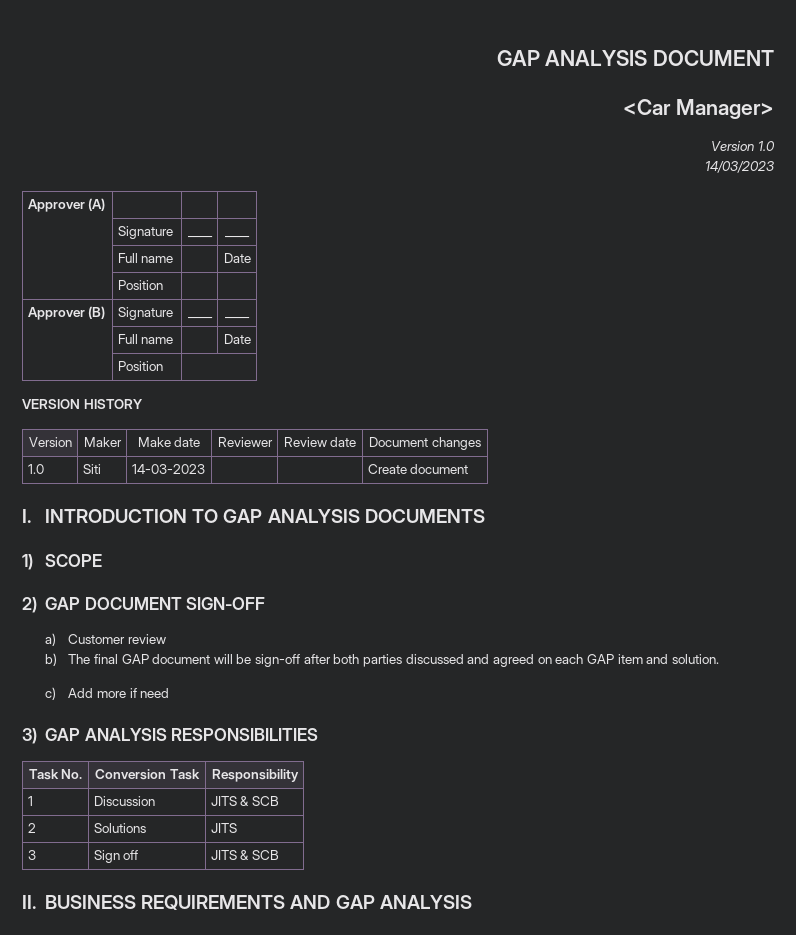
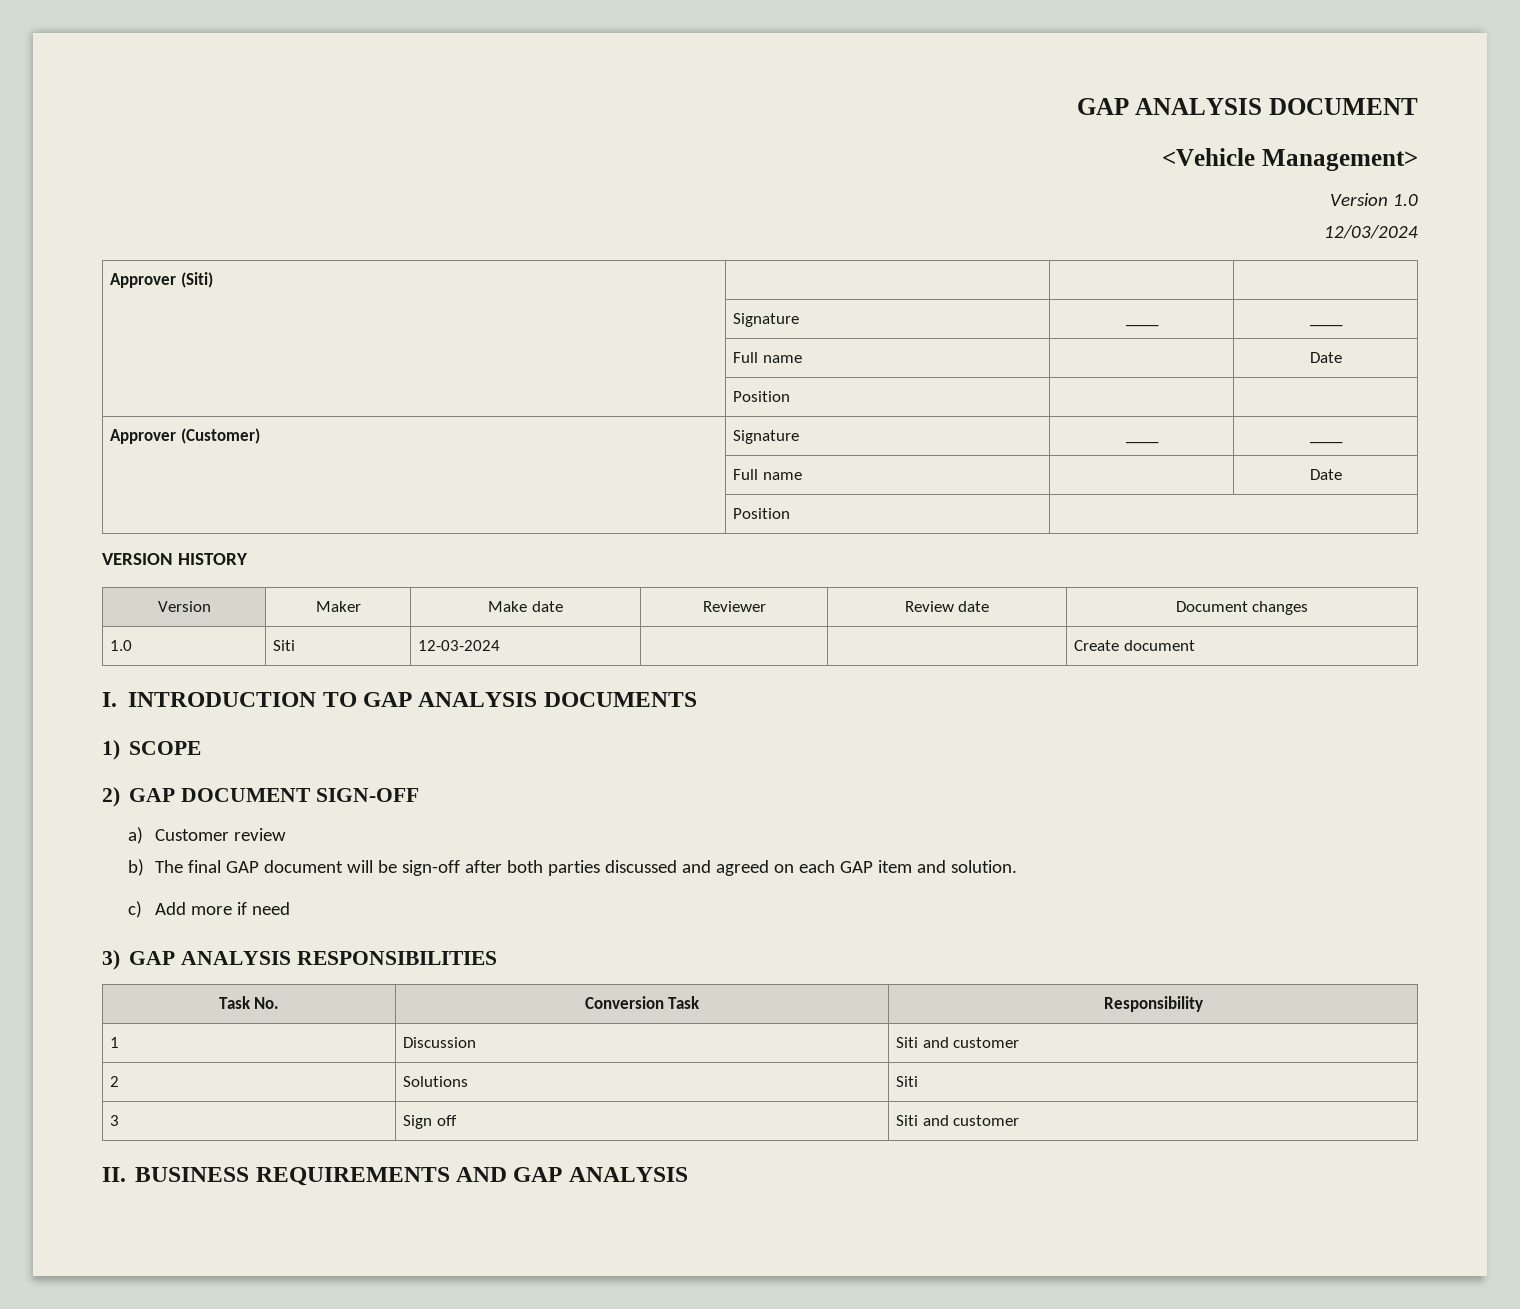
- <Car Manager>
+ <Vehicle Management>
- 14/03/2023
- Approver (A) | | |
+ 12/03/2024
+ Approver (Siti) | | |
- Approver (B) | Signature | ____ | ____
+ Approver (Customer) | Signature | ____ | ____
- 1.0 | Siti | 14-03-2023 | | | Create document
+ 1.0 | Siti | 12-03-2024 | | | Create document
- 1 | Discussion | JITS & SCB
+ 1 | Discussion | Siti and customer
- 2 | Solutions | JITS
+ 2 | Solutions | Siti
- 3 | Sign off | JITS & SCB
+ 3 | Sign off | Siti and customer

